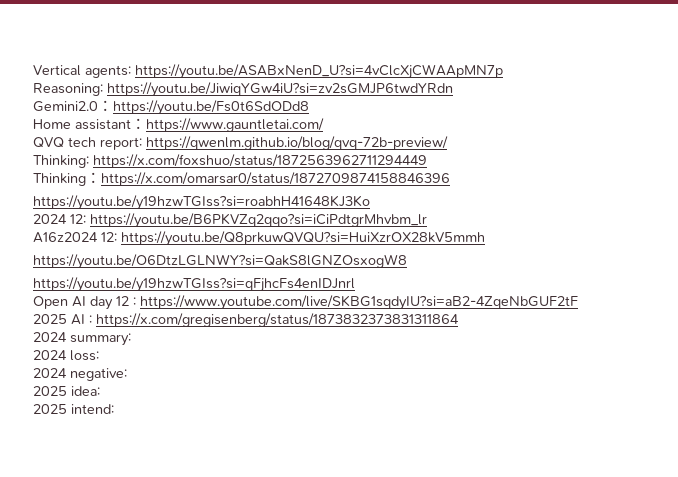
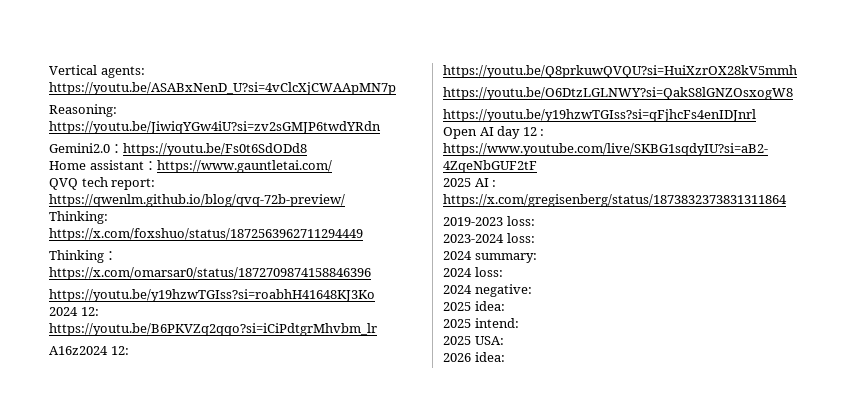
+ 2019-2023 loss:
+ 2023-2024 loss:
+ 2025 USA:
+ 2026 idea:

